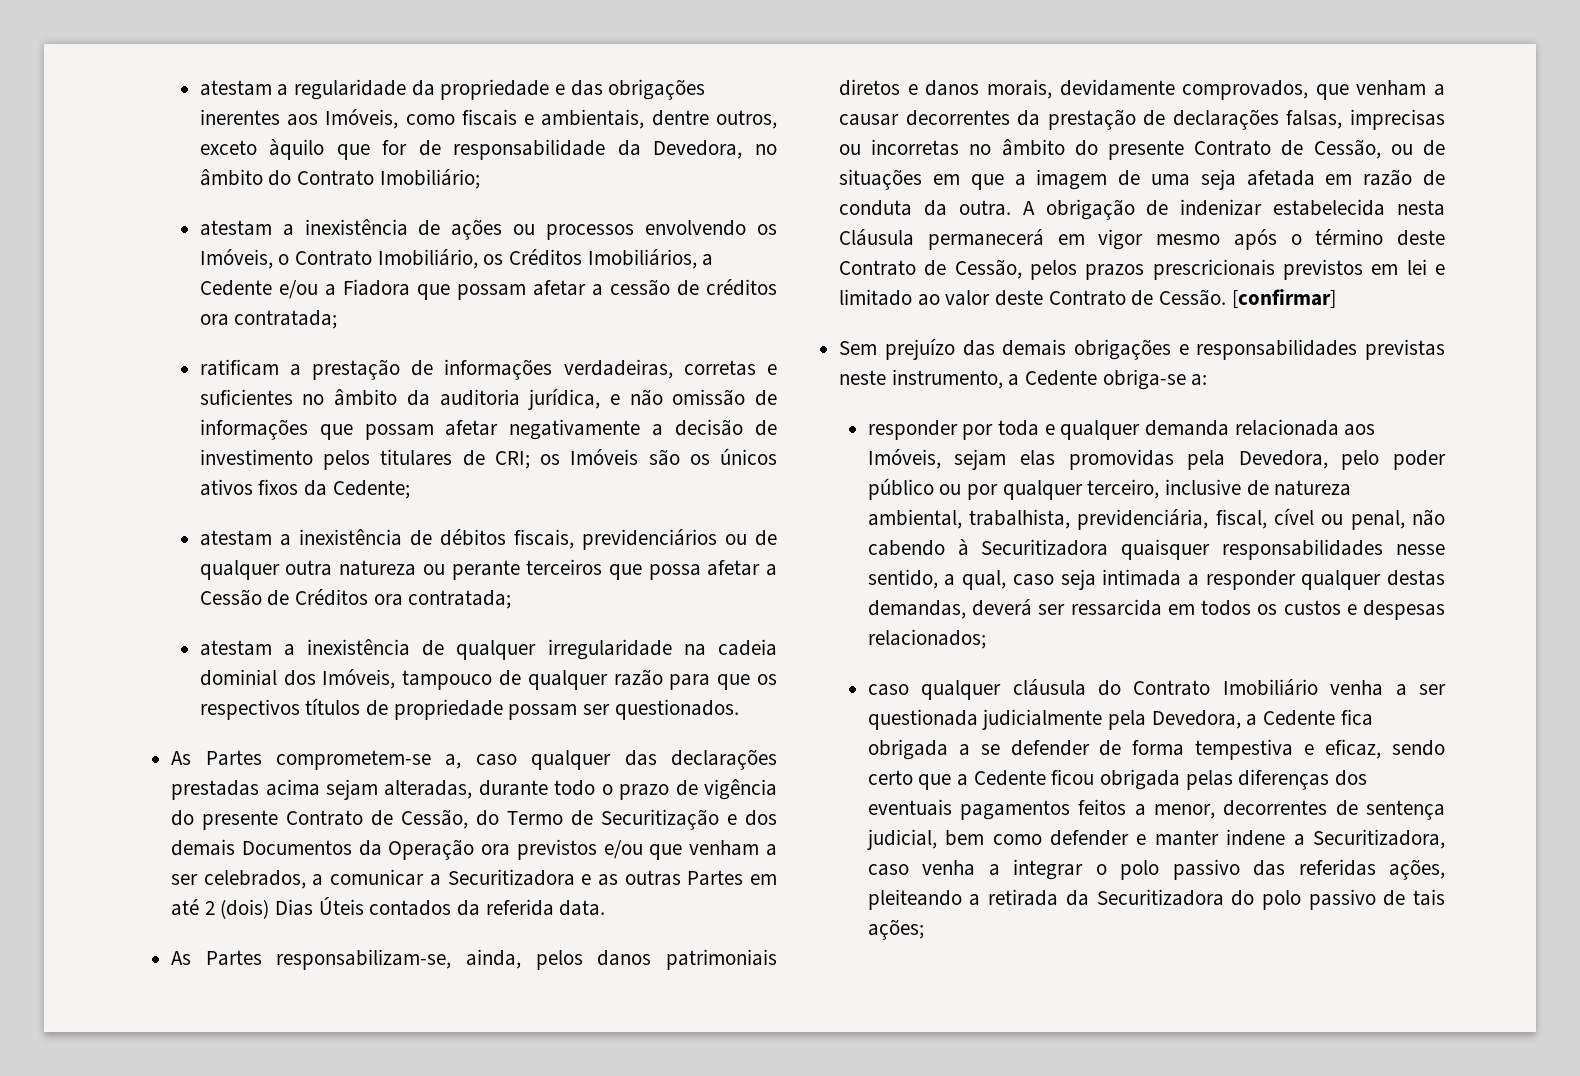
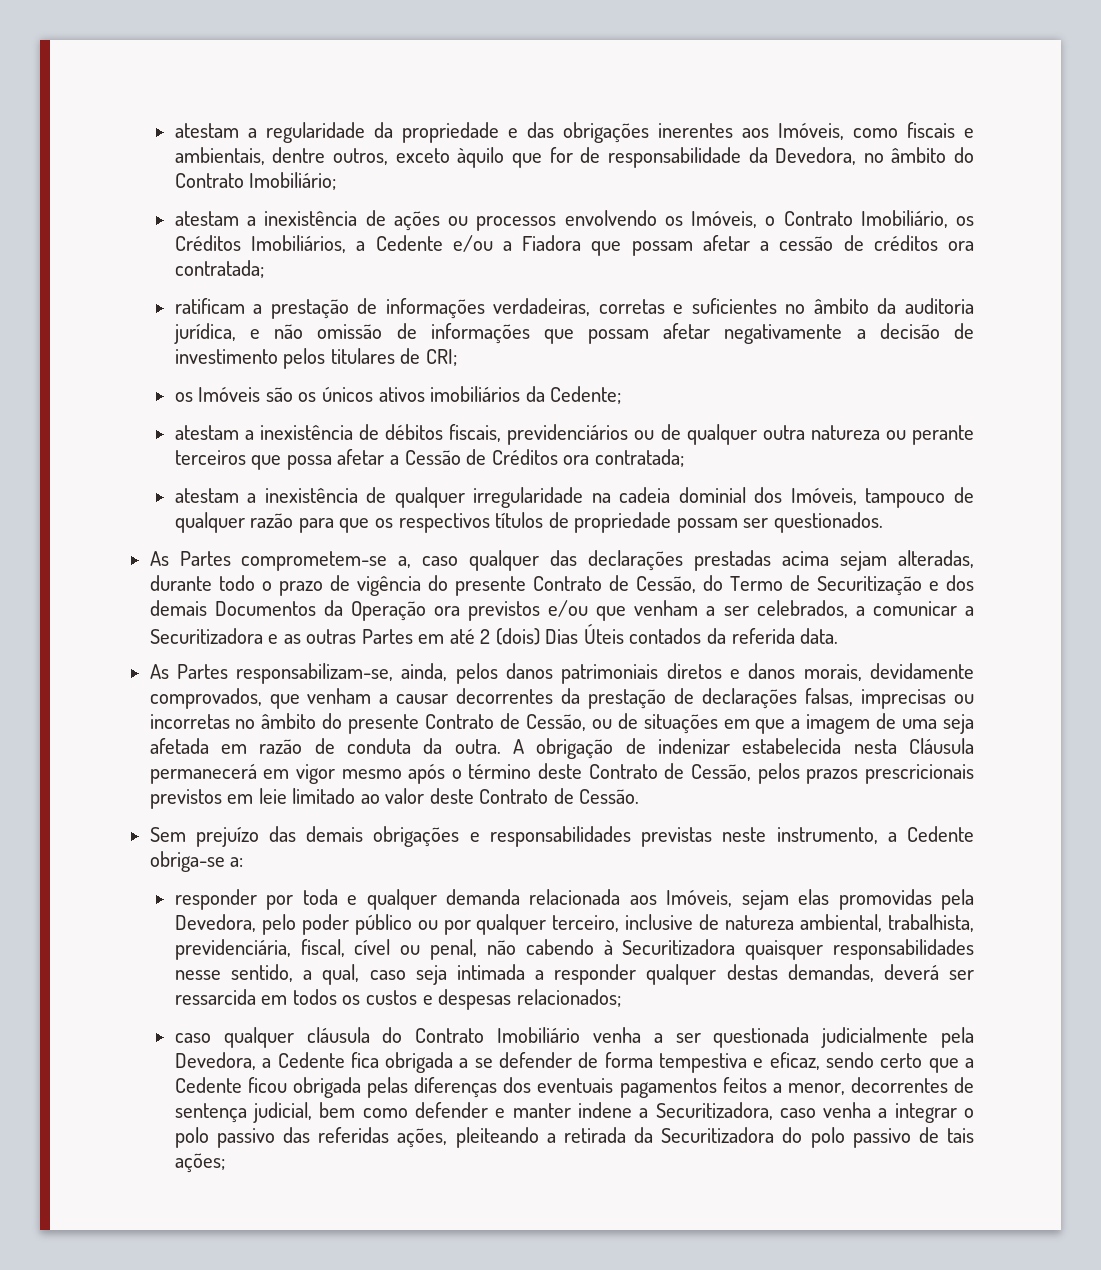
- ratificam a prestação de informações verdadeiras, corretas e suficientes no âmbito da auditoria jurídica, e não omissão de informações que possam afetar negativamente a decisão de investimento pelos titulares de CRI; os Imóveis são os únicos ativos fixos da Cedente;
+ ratificam a prestação de informações verdadeiras, corretas e suficientes no âmbito da auditoria jurídica, e não omissão de informações que possam afetar negativamente a decisão de investimento pelos titulares de CRI;
+ os Imóveis são os únicos ativos imobiliários da Cedente;
- A obrigação de indenizar estabelecida nesta Cláusula permanecerá em vigor mesmo após o término deste Contrato de Cessão, pelos prazos prescricionais previstos em lei e limitado ao valor deste Contrato de Cessão. [confirmar]
+ A obrigação de indenizar estabelecida nesta Cláusula permanecerá em vigor mesmo após o término deste Contrato de Cessão, pelos prazos prescricionais previstos em leie limitado ao valor deste Contrato de Cessão.

